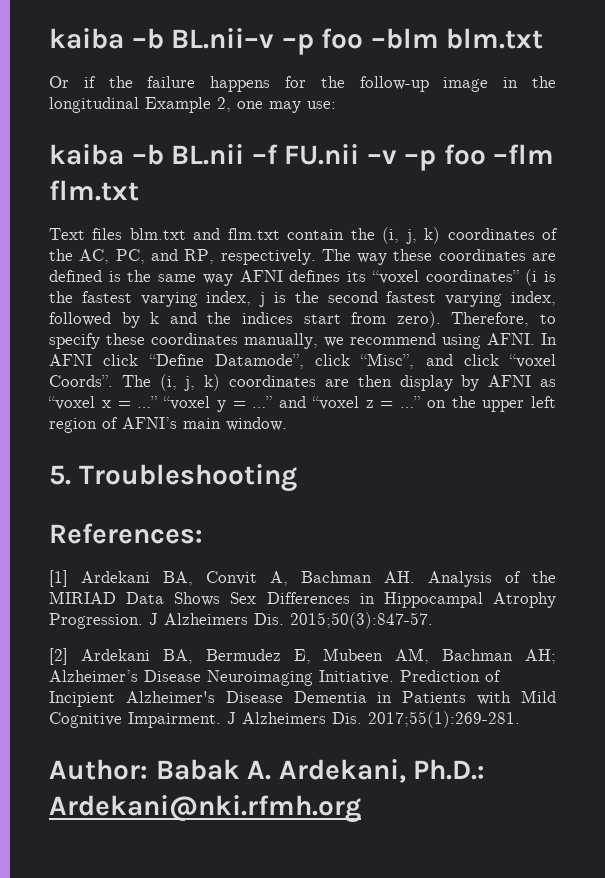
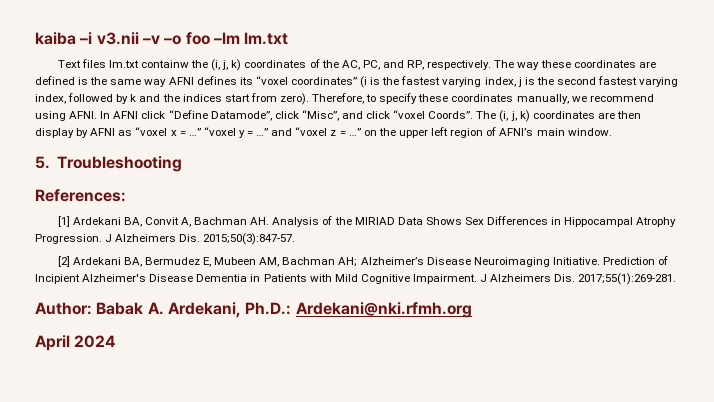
- kaiba –b BL.nii–v –p foo –blm blm.txt
- Or if the failure happens for the follow-up image in the longitudinal Example 2, one may use:
- kaiba –b BL.nii –f FU.nii –v –p foo –flm flm.txt
- Text files blm.txt and flm.txt contain the (i, j, k) coordinates of the AC, PC, and RP, respectively.
+ kaiba –i v3.nii –v –o foo –lm lm.txt
+ Text files lm.txt containw the (i, j, k) coordinates of the AC, PC, and RP, respectively.
+ April 2024

